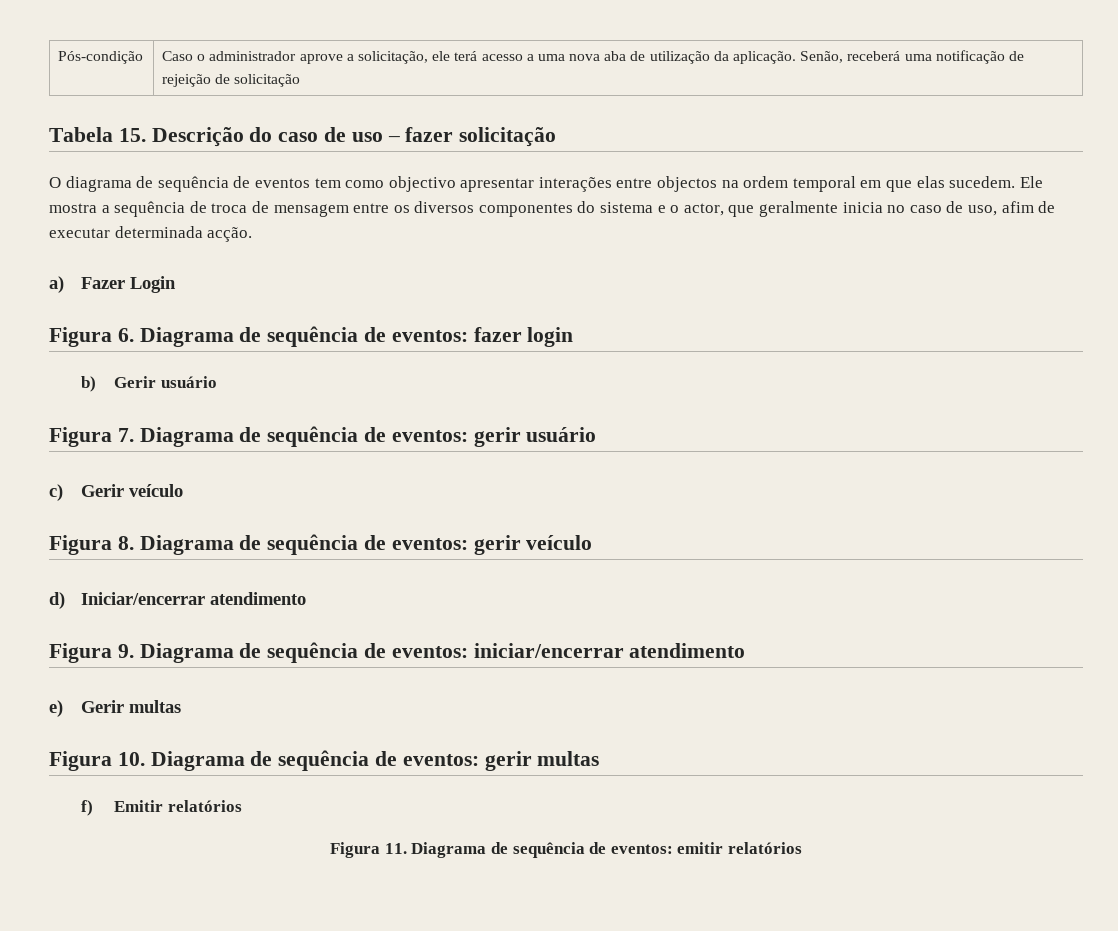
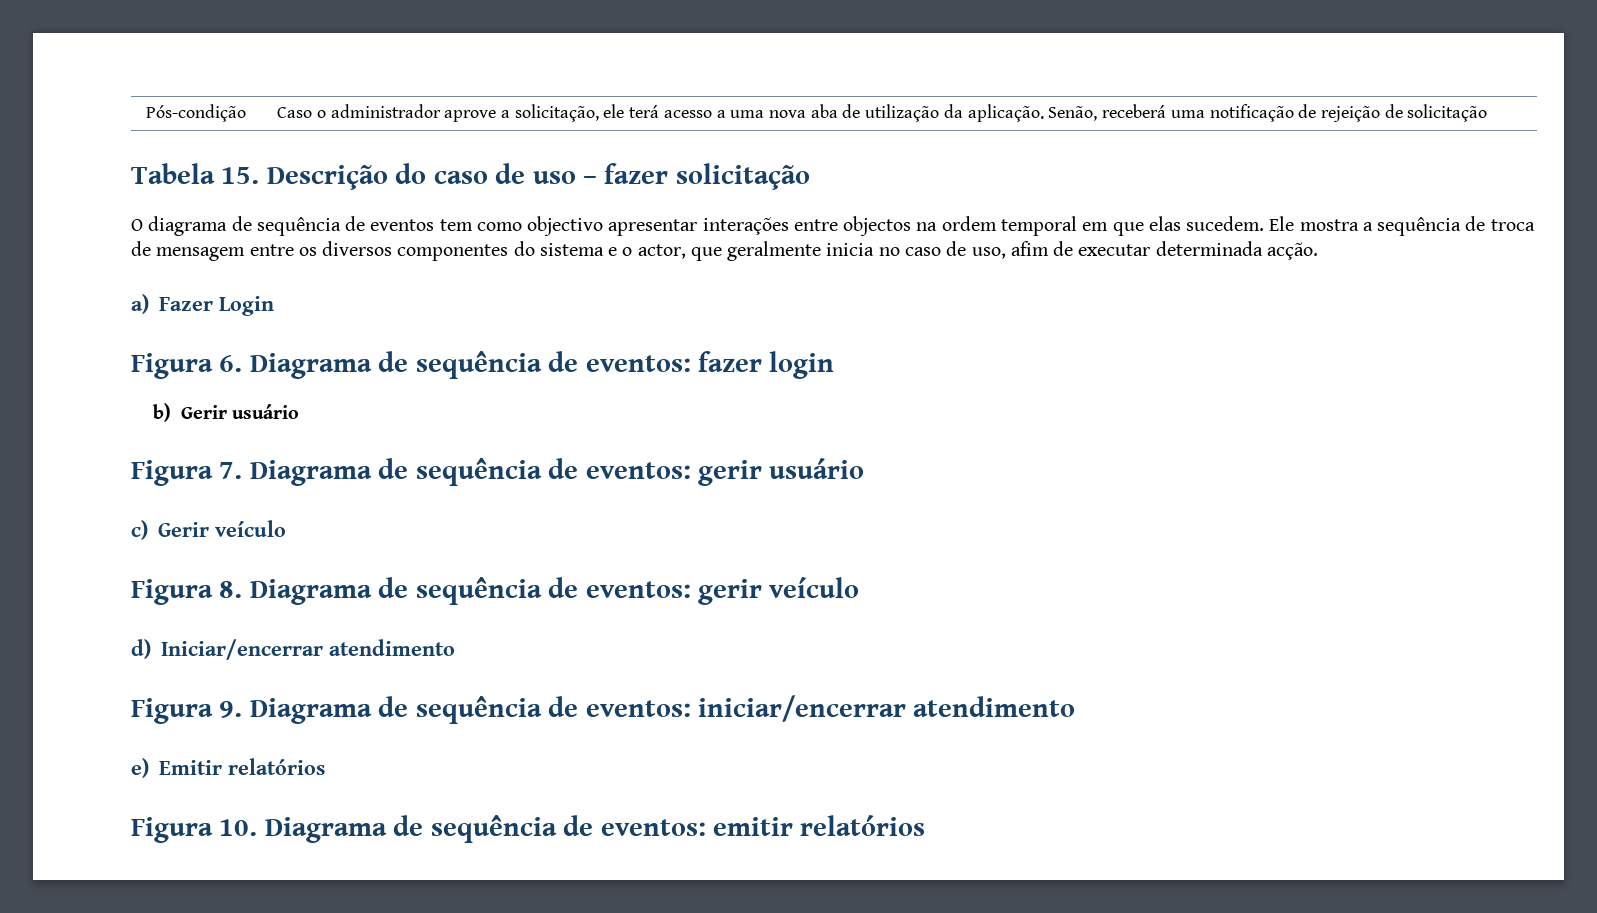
- e) Gerir multas
+ e) Emitir relatórios
- Figura 10. Diagrama de sequência de eventos: gerir multas
- f) Emitir relatórios
- Figura 11. Diagrama de sequência de eventos: emitir relatórios
+ Figura 10. Diagrama de sequência de eventos: emitir relatórios

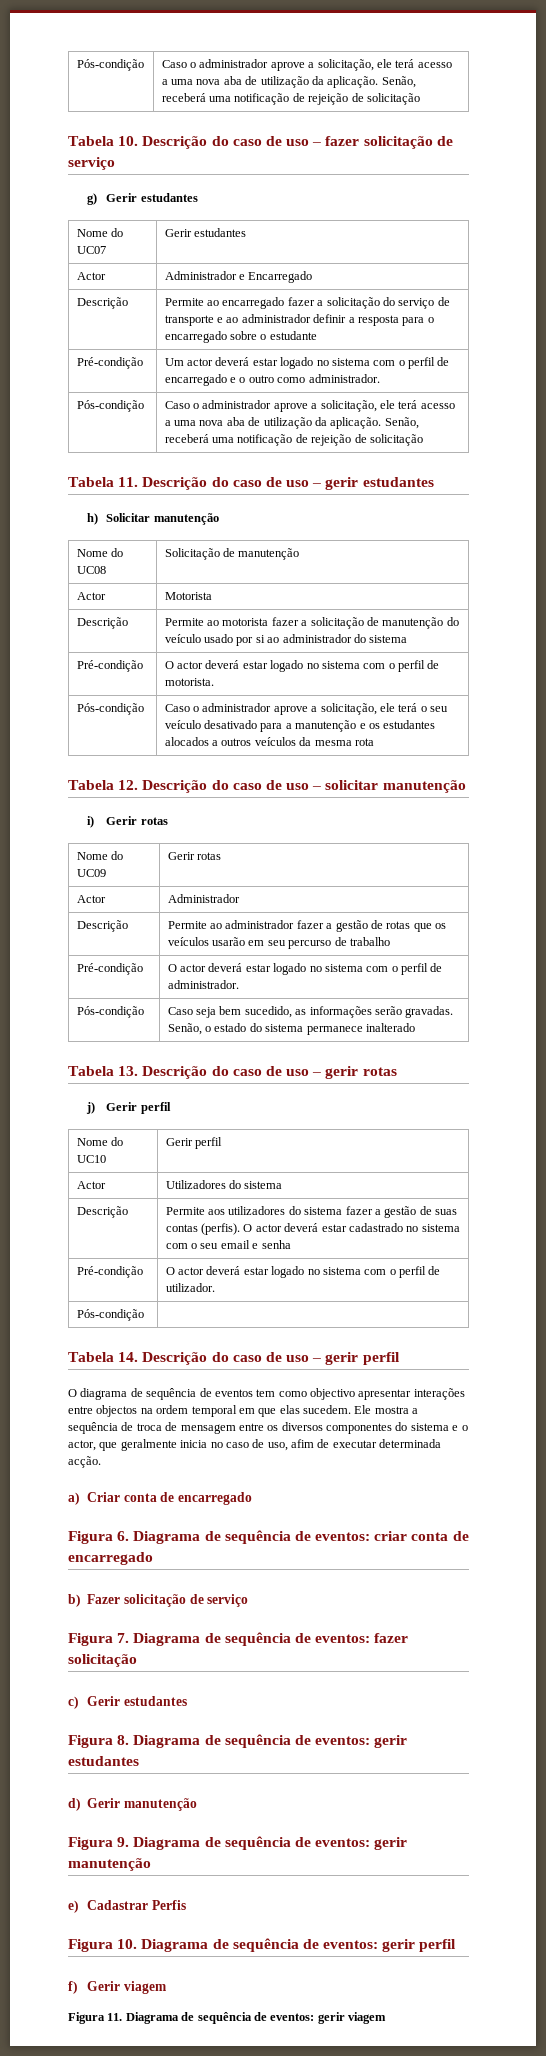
- Tabela 15. Descrição do caso de uso – fazer solicitação
+ Tabela 10. Descrição do caso de uso – fazer solicitação de serviço
+ g) Gerir estudantes
+ Nome do UC07 | Gerir estudantes
+ Actor | Administrador e Encarregado
+ Descrição | Permite ao encarregado fazer a solicitação do serviço de transporte e ao administrador definir a resposta para o encarregado sobre o estudante
+ Pré-condição | Um actor deverá estar logado no sistema com o perfil de encarregado e o outro como administrador.
+ Pós-condição | Caso o administrador aprove a solicitação, ele terá acesso a uma nova aba de utilização da aplicação. Senão, receberá uma notificação de rejeição de solicitação
+ Tabela 11. Descrição do caso de uso – gerir estudantes
+ h) Solicitar manutenção
+ Nome do UC08 | Solicitação de manutenção
+ Actor | Motorista
+ Descrição | Permite ao motorista fazer a solicitação de manutenção do veículo usado por si ao administrador do sistema
+ Pré-condição | O actor deverá estar logado no sistema com o perfil de motorista.
+ Pós-condição | Caso o administrador aprove a solicitação, ele terá o seu veículo desativado para a manutenção e os estudantes alocados a outros veículos da mesma rota
+ Tabela 12. Descrição do caso de uso – solicitar manutenção
+ i) Gerir rotas
+ Nome do UC09 | Gerir rotas
+ Actor | Administrador
+ Descrição | Permite ao administrador fazer a gestão de rotas que os veículos usarão em seu percurso de trabalho
+ Pré-condição | O actor deverá estar logado no sistema com o perfil de administrador.
+ Pós-condição | Caso seja bem sucedido, as informações serão gravadas. Senão, o estado do sistema permanece inalterado
+ Tabela 13. Descrição do caso de uso – gerir rotas
+ j) Gerir perfil
+ Nome do UC10 | Gerir perfil
+ Actor | Utilizadores do sistema
+ Descrição | Permite aos utilizadores do sistema fazer a gestão de suas contas (perfis). O actor deverá estar cadastrado no sistema com o seu email e senha
+ Pré-condição | O actor deverá estar logado no sistema com o perfil de utilizador.
+ Pós-condição |
+ Tabela 14. Descrição do caso de uso – gerir perfil
- a) Fazer Login
+ a) Criar conta de encarregado
- Figura 6. Diagrama de sequência de eventos: fazer login
- b) Gerir usuário
+ Figura 6. Diagrama de sequência de eventos: criar conta de encarregado
+ b) Fazer solicitação de serviço
- Figura 7. Diagrama de sequência de eventos: gerir usuário
+ Figura 7. Diagrama de sequência de eventos: fazer solicitação
- c) Gerir veículo
+ c) Gerir estudantes
- Figura 8. Diagrama de sequência de eventos: gerir veículo
+ Figura 8. Diagrama de sequência de eventos: gerir estudantes
- d) Iniciar/encerrar atendimento
+ d) Gerir manutenção
- Figura 9. Diagrama de sequência de eventos: iniciar/encerrar atendimento
+ Figura 9. Diagrama de sequência de eventos: gerir manutenção
- e) Emitir relatórios
+ e) Cadastrar Perfis
- Figura 10. Diagrama de sequência de eventos: emitir relatórios
+ Figura 10. Diagrama de sequência de eventos: gerir perfil
+ f) Gerir viagem
+ Figura 11. Diagrama de sequência de eventos: gerir viagem

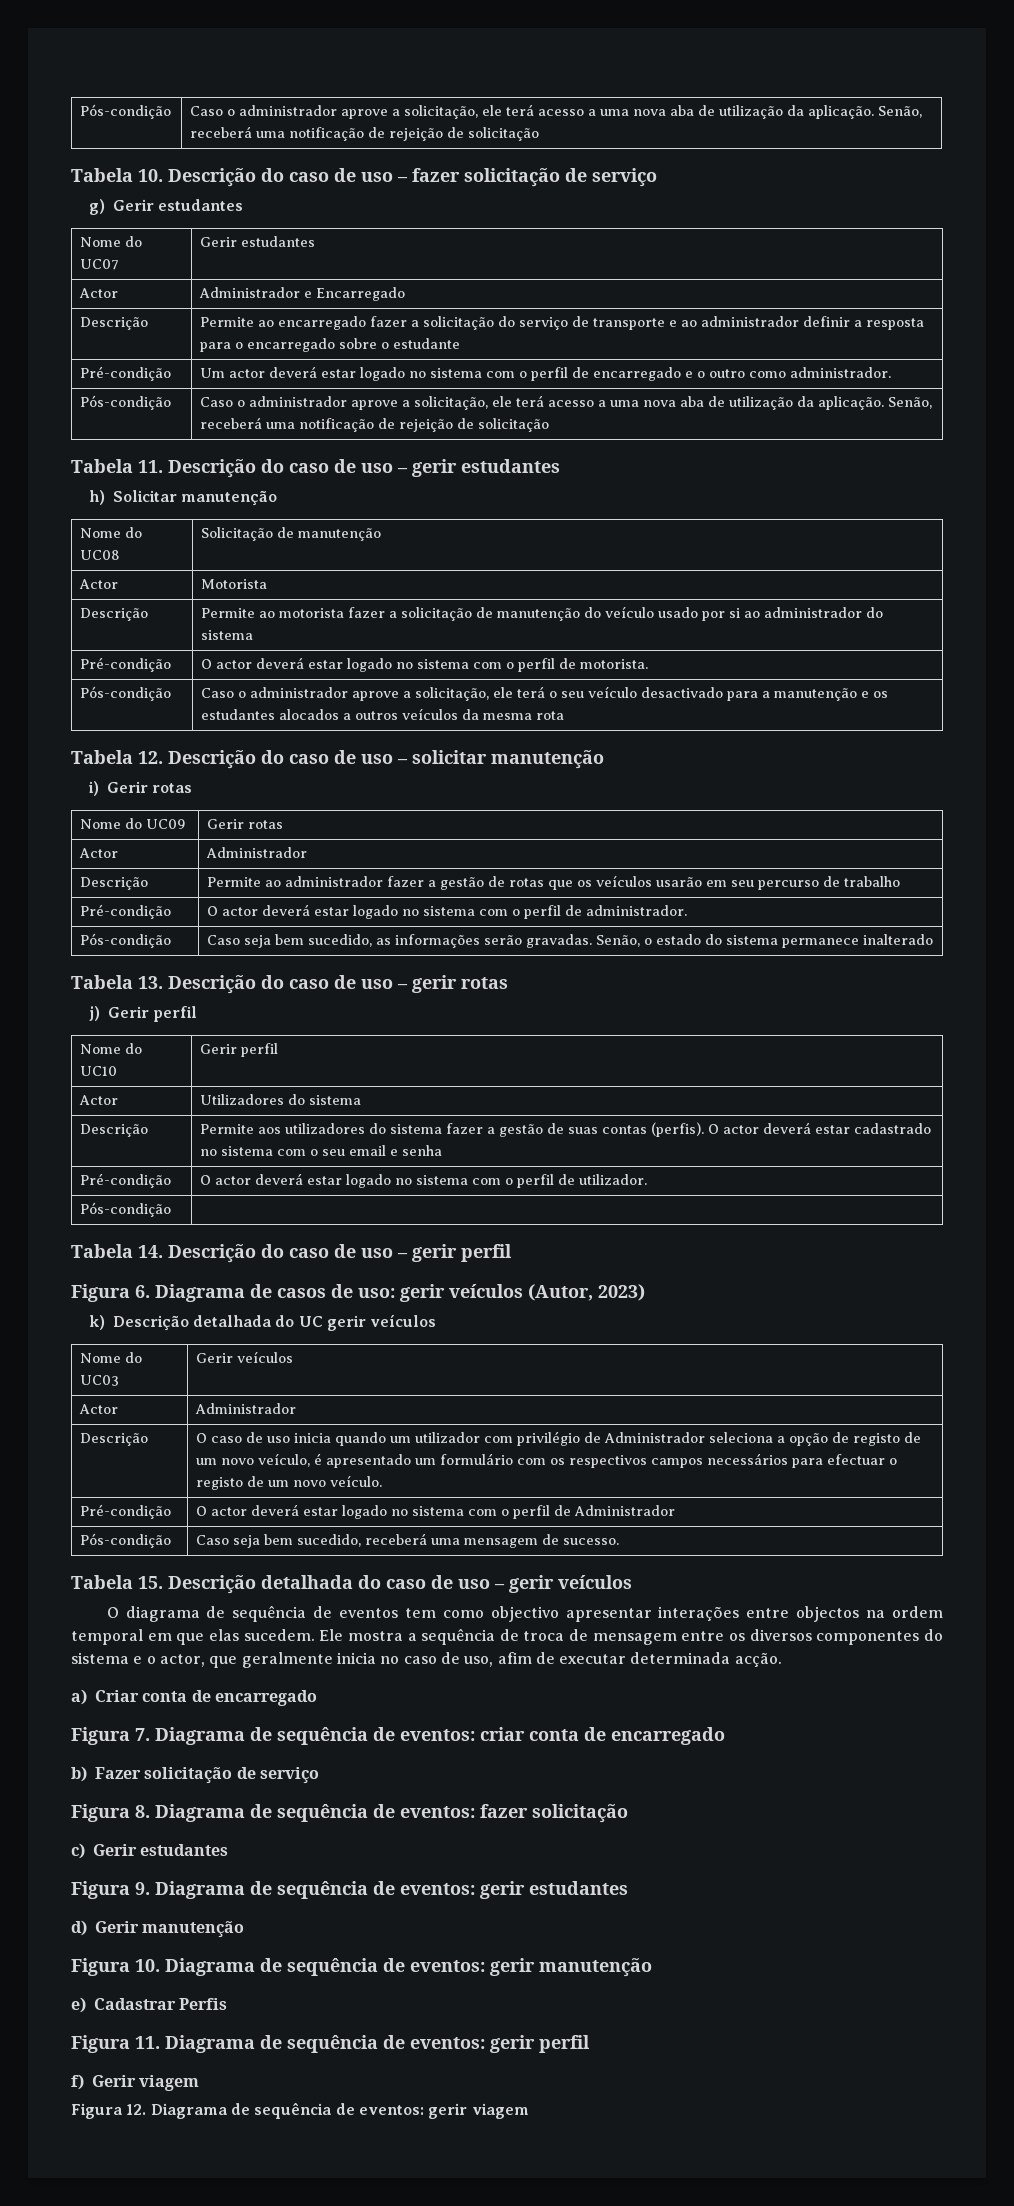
- Pós-condição | Caso o administrador aprove a solicitação, ele terá o seu veículo desativado para a manutenção e os estudantes alocados a outros veículos da mesma rota
+ Pós-condição | Caso o administrador aprove a solicitação, ele terá o seu veículo desactivado para a manutenção e os estudantes alocados a outros veículos da mesma rota
+ Figura 6. Diagrama de casos de uso: gerir veículos (Autor, 2023)
+ k) Descrição detalhada do UC gerir veículos
+ Nome do UC03 | Gerir veículos
+ Actor | Administrador
+ Descrição | O caso de uso inicia quando um utilizador com privilégio de Administrador seleciona a opção de registo de um novo veículo, é apresentado um formulário com os respectivos campos necessários para efectuar o registo de um novo veículo.
+ Pré-condição | O actor deverá estar logado no sistema com o perfil de Administrador
+ Pós-condição | Caso seja bem sucedido, receberá uma mensagem de sucesso.
+ Tabela 15. Descrição detalhada do caso de uso – gerir veículos
- Figura 6. Diagrama de sequência de eventos: criar conta de encarregado
+ Figura 7. Diagrama de sequência de eventos: criar conta de encarregado
- Figura 7. Diagrama de sequência de eventos: fazer solicitação
+ Figura 8. Diagrama de sequência de eventos: fazer solicitação
- Figura 8. Diagrama de sequência de eventos: gerir estudantes
+ Figura 9. Diagrama de sequência de eventos: gerir estudantes
- Figura 9. Diagrama de sequência de eventos: gerir manutenção
+ Figura 10. Diagrama de sequência de eventos: gerir manutenção
- Figura 10. Diagrama de sequência de eventos: gerir perfil
+ Figura 11. Diagrama de sequência de eventos: gerir perfil
- Figura 11. Diagrama de sequência de eventos: gerir viagem
+ Figura 12. Diagrama de sequência de eventos: gerir viagem

